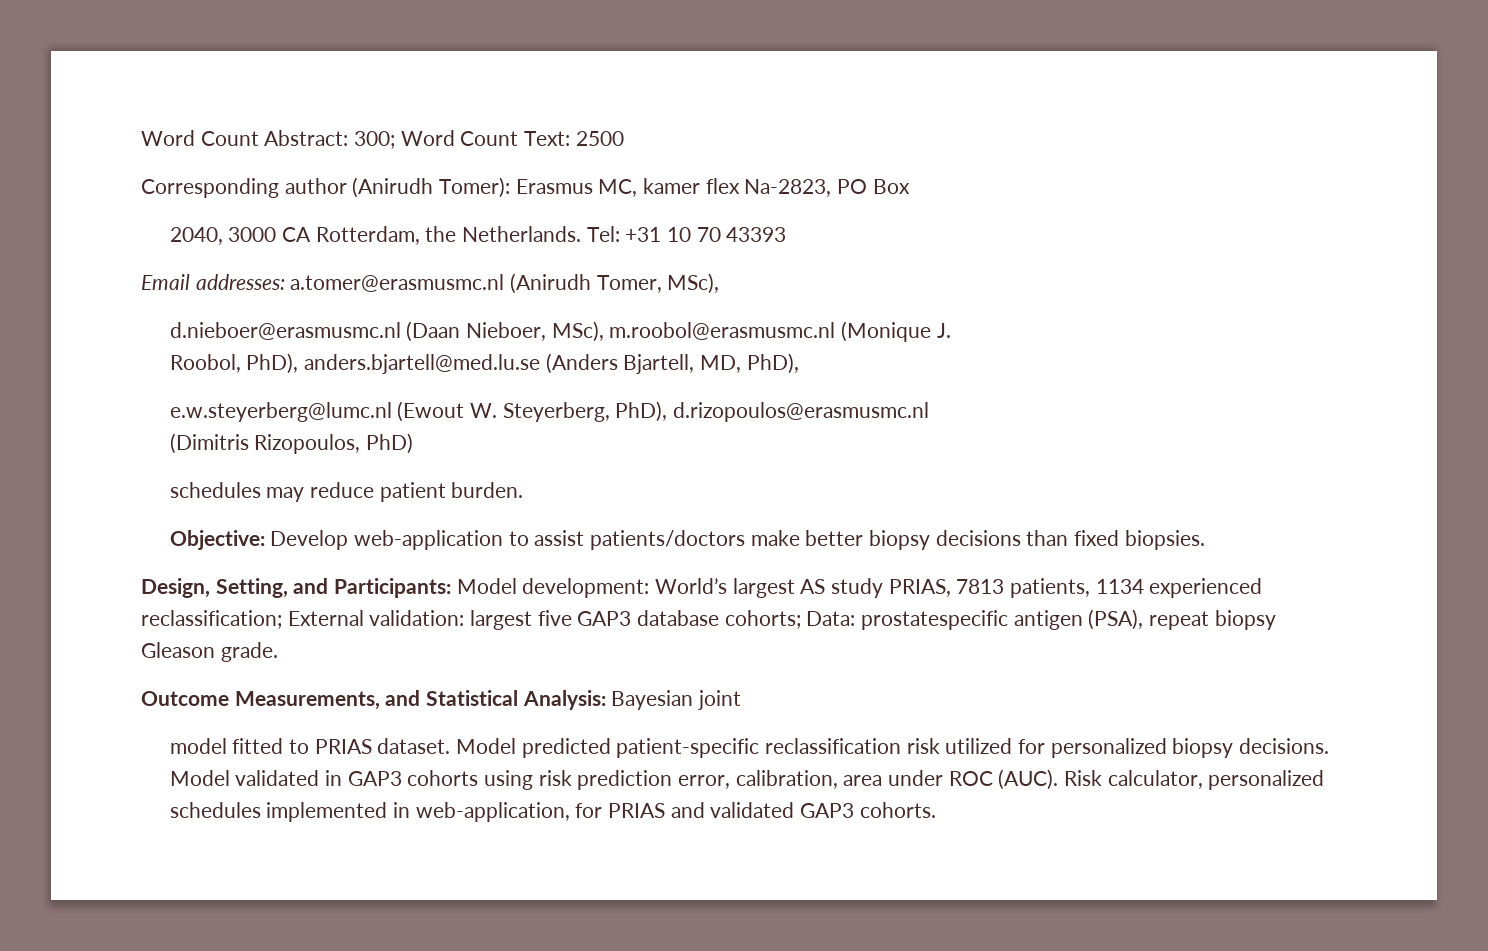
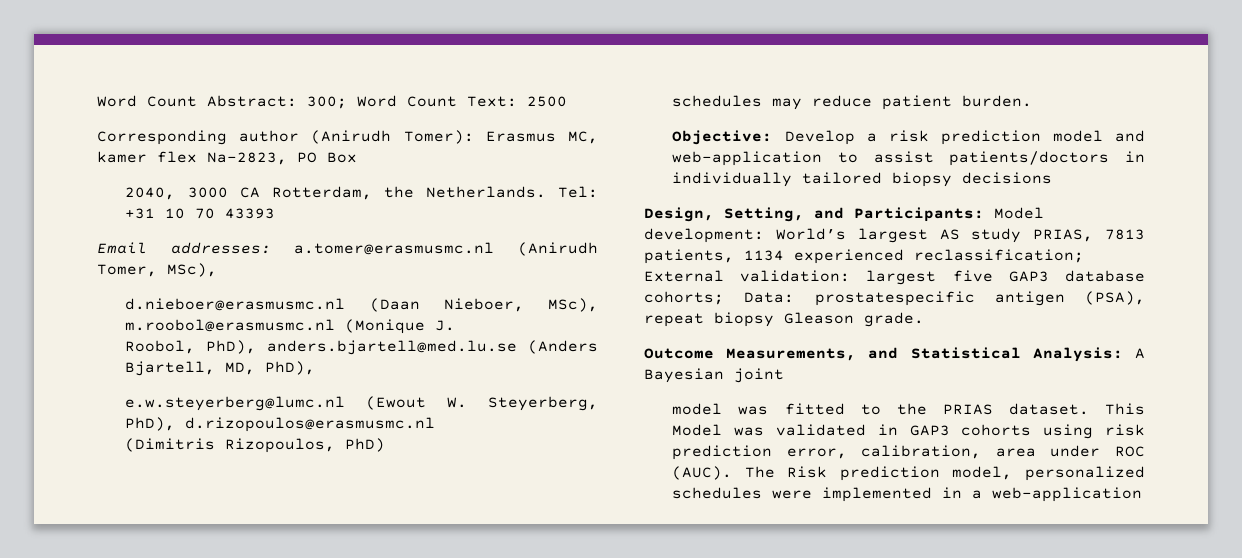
- Objective: Develop web-application to assist patients/doctors make better biopsy decisions than fixed biopsies.
+ Objective: Develop a risk prediction model and web-application to assist patients/doctors in individually tailored biopsy decisions
- Outcome Measurements, and Statistical Analysis: Bayesian joint
+ Outcome Measurements, and Statistical Analysis: A Bayesian joint
- model fitted to PRIAS dataset.
+ model was fitted to the PRIAS dataset.
- Model predicted patient-specific reclassification risk utilized for personalized biopsy decisions. Model validated in GAP3 cohorts using risk prediction error, calibration, area under ROC (AUC).
+ This Model was validated in GAP3 cohorts using risk prediction error, calibration, area under ROC (AUC).
- Risk calculator, personalized schedules implemented in web-application, for PRIAS and validated GAP3 cohorts.
+ The Risk prediction model, personalized schedules were implemented in a web-application

